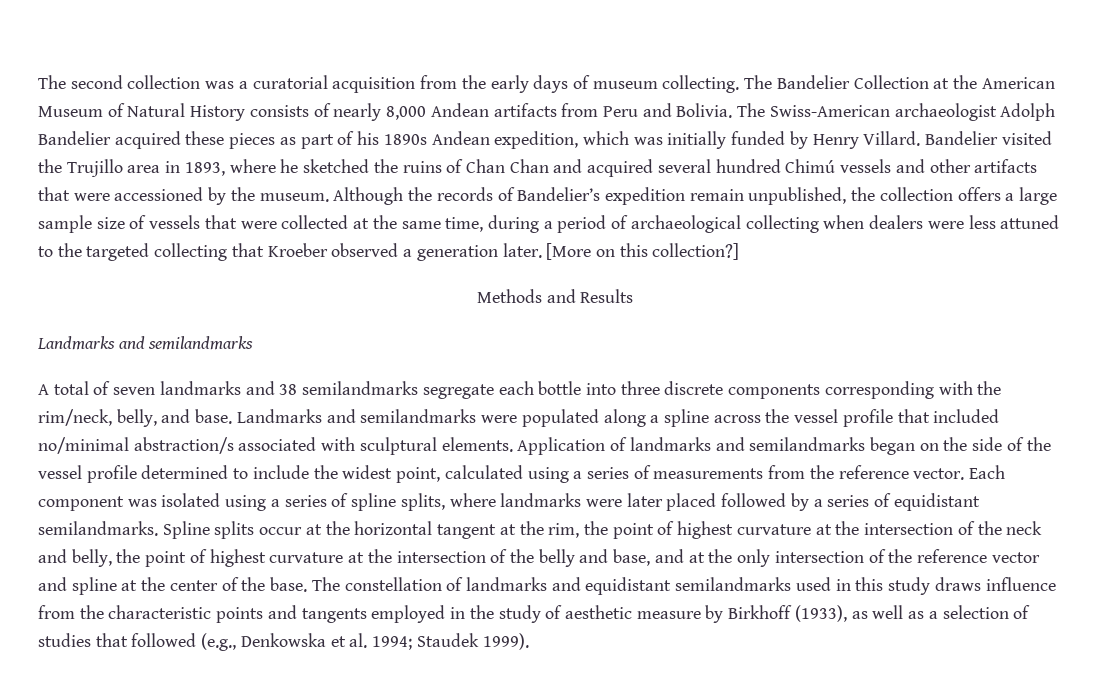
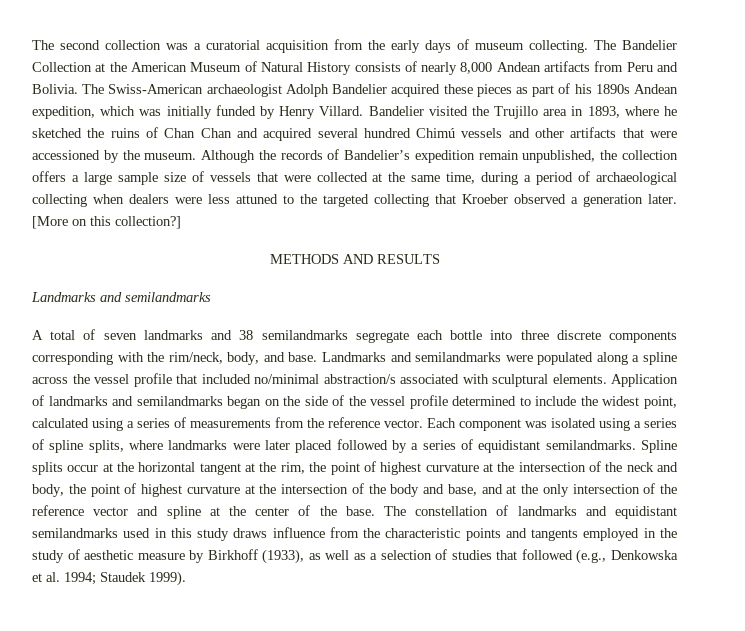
- Methods and Results
+ METHODS AND RESULTS
- A total of seven landmarks and 38 semilandmarks segregate each bottle into three discrete components corresponding with the rim/neck, belly, and base.
+ A total of seven landmarks and 38 semilandmarks segregate each bottle into three discrete components corresponding with the rim/neck, body, and base.
- Spline splits occur at the horizontal tangent at the rim, the point of highest curvature at the intersection of the neck and belly, the point of highest curvature at the intersection of the belly and base, and at the only intersection of the reference vector and spline at the center of the base.
+ Spline splits occur at the horizontal tangent at the rim, the point of highest curvature at the intersection of the neck and body, the point of highest curvature at the intersection of the body and base, and at the only intersection of the reference vector and spline at the center of the base.

